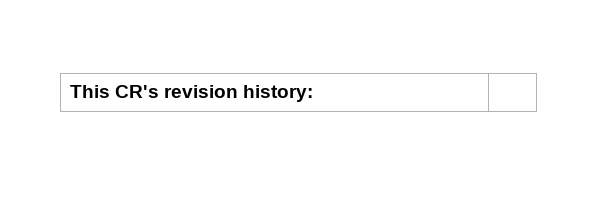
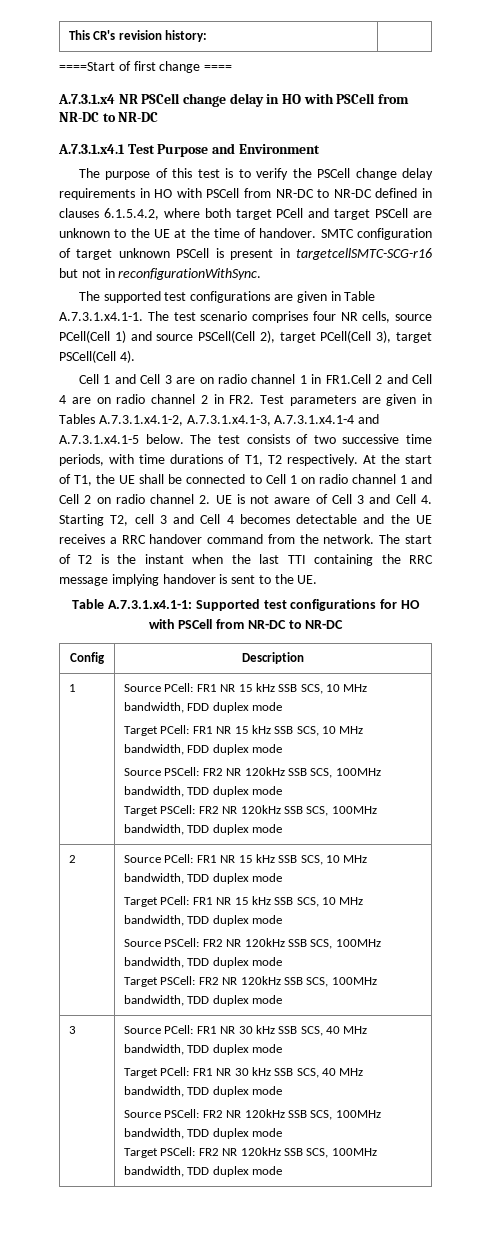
+ ====Start of first change ====
+ A.7.3.1.x4 NR PSCell change delay in HO with PSCell from NR-DC to NR-DC
+ A.7.3.1.x4.1 Test Purpose and Environment
+ The purpose of this test is to verify the PSCell change delay requirements in HO with PSCell from NR-DC to NR-DC defined in clauses 6.1.5.4.2, where both target PCell and target PSCell are unknown to the UE at the time of handover. SMTC configuration of target unknown PSCell is present in targetcellSMTC-SCG-r16 but not in reconfigurationWithSync.
+ The supported test configurations are given in Table A.7.3.1.x4.1-1. The test scenario comprises four NR cells, source PCell(Cell 1) and source PSCell(Cell 2), target PCell(Cell 3), target PSCell(Cell 4).
+ Cell 1 and Cell 3 are on radio channel 1 in FR1.Cell 2 and Cell 4 are on radio channel 2 in FR2. Test parameters are given in Tables A.7.3.1.x4.1-2, A.7.3.1.x4.1-3, A.7.3.1.x4.1-4 and A.7.3.1.x4.1-5 below. The test consists of two successive time periods, with time durations of T1, T2 respectively. At the start of T1, the UE shall be connected to Cell 1 on radio channel 1 and Cell 2 on radio channel 2. UE is not aware of Cell 3 and Cell 4. Starting T2, cell 3 and Cell 4 becomes detectable and the UE receives a RRC handover command from the network. The start of T2 is the instant when the last TTI containing the RRC message implying handover is sent to the UE.
+ Table A.7.3.1.x4.1-1: Supported test configurations for HO with PSCell from NR-DC to NR-DC
+ Config | Description
+ 1 | Source PCell: FR1 NR 15 kHz SSB SCS, 10 MHz bandwidth, FDD duplex mode
+ Target PCell: FR1 NR 15 kHz SSB SCS, 10 MHz bandwidth, FDD duplex mode
+ Source PSCell: FR2 NR 120kHz SSB SCS, 100MHz bandwidth, TDD duplex mode
+ Target PSCell: FR2 NR 120kHz SSB SCS, 100MHz bandwidth, TDD duplex mode
+ 2 | Source PCell: FR1 NR 15 kHz SSB SCS, 10 MHz bandwidth, TDD duplex mode
+ Target PCell: FR1 NR 15 kHz SSB SCS, 10 MHz bandwidth, TDD duplex mode
+ Source PSCell: FR2 NR 120kHz SSB SCS, 100MHz bandwidth, TDD duplex mode
+ Target PSCell: FR2 NR 120kHz SSB SCS, 100MHz bandwidth, TDD duplex mode
+ 3 | Source PCell: FR1 NR 30 kHz SSB SCS, 40 MHz bandwidth, TDD duplex mode
+ Target PCell: FR1 NR 30 kHz SSB SCS, 40 MHz bandwidth, TDD duplex mode
+ Source PSCell: FR2 NR 120kHz SSB SCS, 100MHz bandwidth, TDD duplex mode
+ Target PSCell: FR2 NR 120kHz SSB SCS, 100MHz bandwidth, TDD duplex mode

